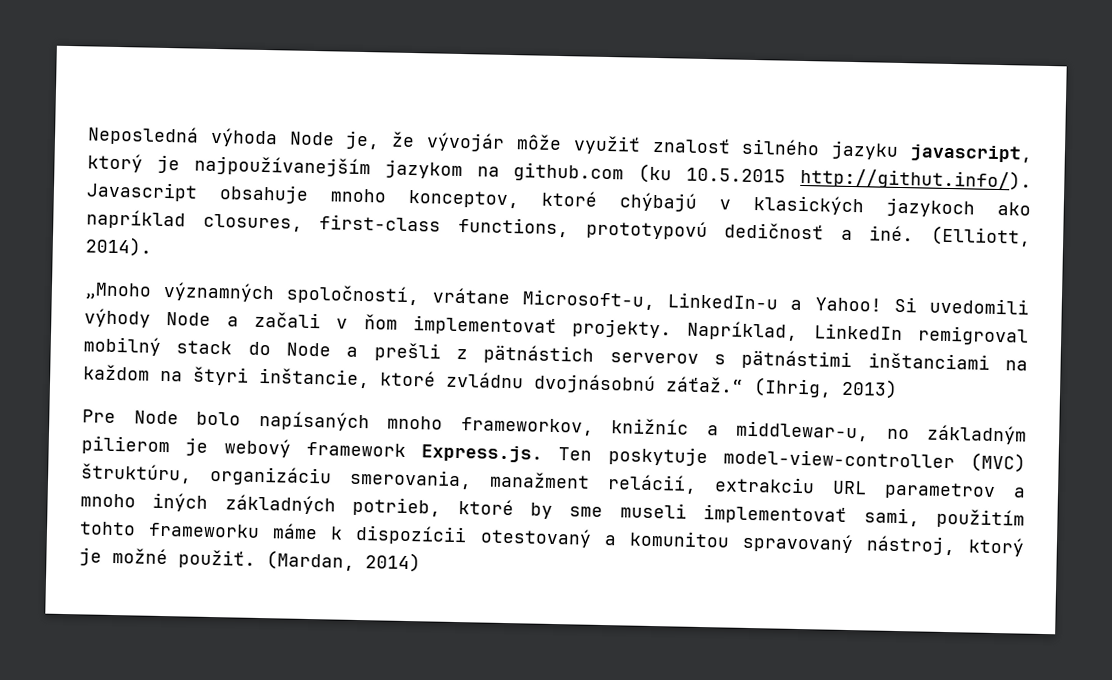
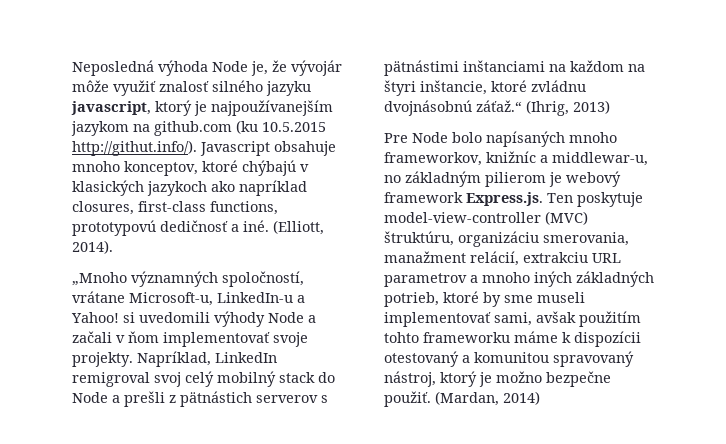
- „Mnoho významných spoločností, vrátane Microsoft-u, LinkedIn-u a Yahoo! Si uvedomili výhody Node a začali v ňom implementovať projekty.
+ „Mnoho významných spoločností, vrátane Microsoft-u, LinkedIn-u a Yahoo! si uvedomili výhody Node a začali v ňom implementovať svoje projekty.
- Napríklad, LinkedIn remigroval mobilný stack do Node a prešli z pätnástich serverov s pätnástimi inštanciami na každom na štyri inštancie, ktoré zvládnu dvojnásobnú záťaž.“ (Ihrig, 2013)
+ Napríklad, LinkedIn remigroval svoj celý mobilný stack do Node a prešli z pätnástich serverov s pätnástimi inštanciami na každom na štyri inštancie, ktoré zvládnu dvojnásobnú záťaž.“ (Ihrig, 2013)
- Pre Node bolo napísaných mnoho frameworkov, knižníc a middlewar-u, no základným pilierom je webový framework Express.js. Ten poskytuje model-view-controller (MVC) štruktúru, organizáciu smerovania, manažment relácií, extrakciu URL parametrov a mnoho iných základných potrieb, ktoré by sme museli implementovať sami, použitím tohto frameworku máme k dispozícii otestovaný a komunitou spravovaný nástroj, ktorý je možné použiť.
+ Pre Node bolo napísaných mnoho frameworkov, knižníc a middlewar-u, no základným pilierom je webový framework Express.js. Ten poskytuje model-view-controller (MVC) štruktúru, organizáciu smerovania, manažment relácií, extrakciu URL parametrov a mnoho iných základných potrieb, ktoré by sme museli implementovať sami, avšak použitím tohto frameworku máme k dispozícii otestovaný a komunitou spravovaný nástroj, ktorý je možno bezpečne použiť.

